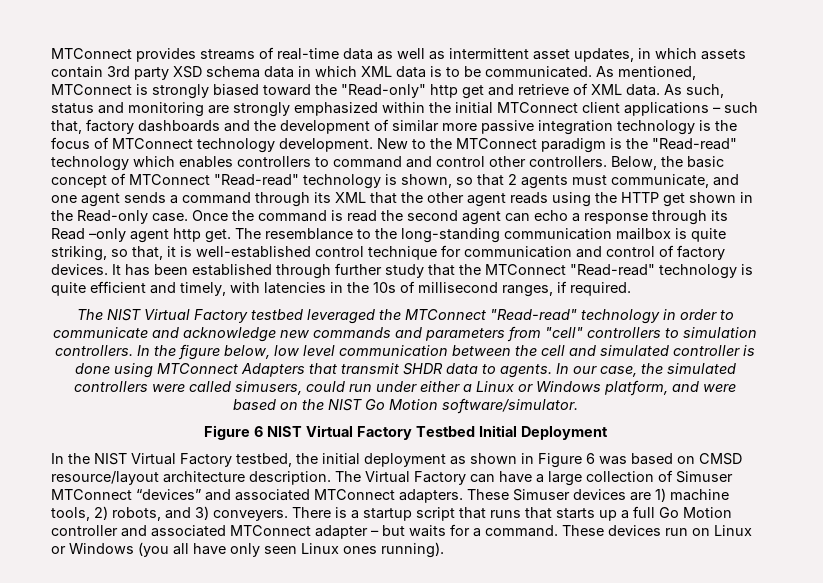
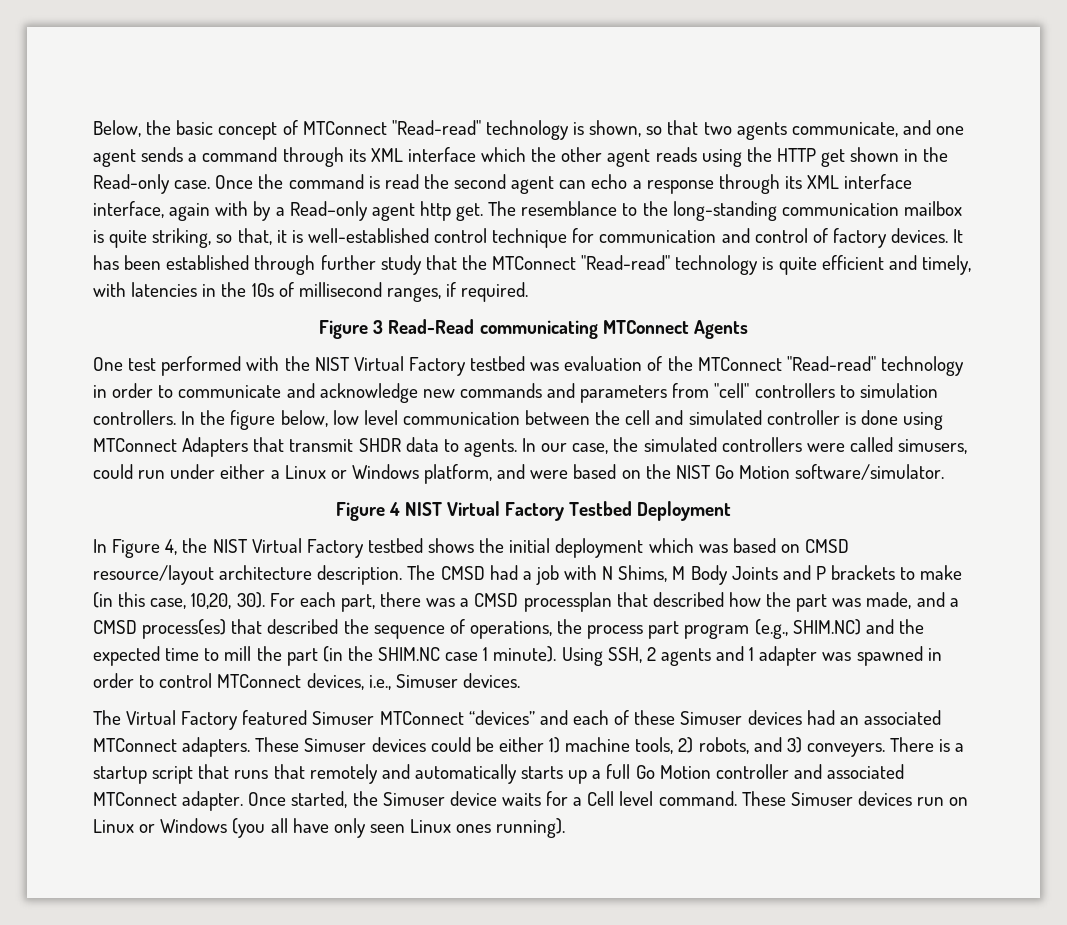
- MTConnect provides streams of real-time data as well as intermittent asset updates, in which assets contain 3rd party XSD schema data in which XML data is to be communicated. As mentioned, MTConnect is strongly biased toward the "Read-only" http get and retrieve of XML data. As such, status and monitoring are strongly emphasized within the initial MTConnect client applications – such that, factory dashboards and the development of similar more passive integration technology is the focus of MTConnect technology development. New to the MTConnect paradigm is the "Read-read" technology which enables controllers to command and control other controllers. Below, the basic concept of MTConnect "Read-read" technology is shown, so that 2 agents must communicate, and one agent sends a command through its XML that the other agent reads using the HTTP get shown in the Read-only case.
+ Below, the basic concept of MTConnect "Read-read" technology is shown, so that two agents communicate, and one agent sends a command through its XML interface which the other agent reads using the HTTP get shown in the Read-only case.
- Once the command is read the second agent can echo a response through its Read –only agent http get.
+ Once the command is read the second agent can echo a response through its XML interface interface, again with by a Read–only agent http get.
- The NIST Virtual Factory testbed leveraged the MTConnect "Read-read" technology in order to communicate and acknowledge new commands and parameters from "cell" controllers to simulation controllers.
+ Figure 3 Read-Read communicating MTConnect Agents
+ One test performed with the NIST Virtual Factory testbed was evaluation of the MTConnect "Read-read" technology in order to communicate and acknowledge new commands and parameters from "cell" controllers to simulation controllers.
- Figure 6 NIST Virtual Factory Testbed Initial Deployment
+ Figure 4 NIST Virtual Factory Testbed Deployment
- In the NIST Virtual Factory testbed, the initial deployment as shown in Figure 6 was based on CMSD resource/layout architecture description.
+ In Figure 4, the NIST Virtual Factory testbed shows the initial deployment which was based on CMSD resource/layout architecture description.
- The Virtual Factory can have a large collection of Simuser MTConnect “devices” and associated MTConnect adapters.
+ The CMSD had a job with N Shims, M Body Joints and P brackets to make (in this case, 10,20, 30). For each part, there was a CMSD processplan that described how the part was made, and a CMSD process(es) that described the sequence of operations, the process part program (e.g., SHIM.NC) and the expected time to mill the part (in the SHIM.NC case 1 minute). Using SSH, 2 agents and 1 adapter was spawned in order to control MTConnect devices, i.e., Simuser devices.
+ The Virtual Factory featured Simuser MTConnect “devices” and each of these Simuser devices had an associated MTConnect adapters.
- These Simuser devices are 1) machine tools, 2) robots, and 3) conveyers.
+ These Simuser devices could be either 1) machine tools, 2) robots, and 3) conveyers.
- There is a startup script that runs that starts up a full Go Motion controller and associated MTConnect adapter – but waits for a command.
+ There is a startup script that runs that remotely and automatically starts up a full Go Motion controller and associated MTConnect adapter. Once started, the Simuser device waits for a Cell level command.
- These devices run on Linux or Windows (you all have only seen Linux ones running).
+ These Simuser devices run on Linux or Windows (you all have only seen Linux ones running).

